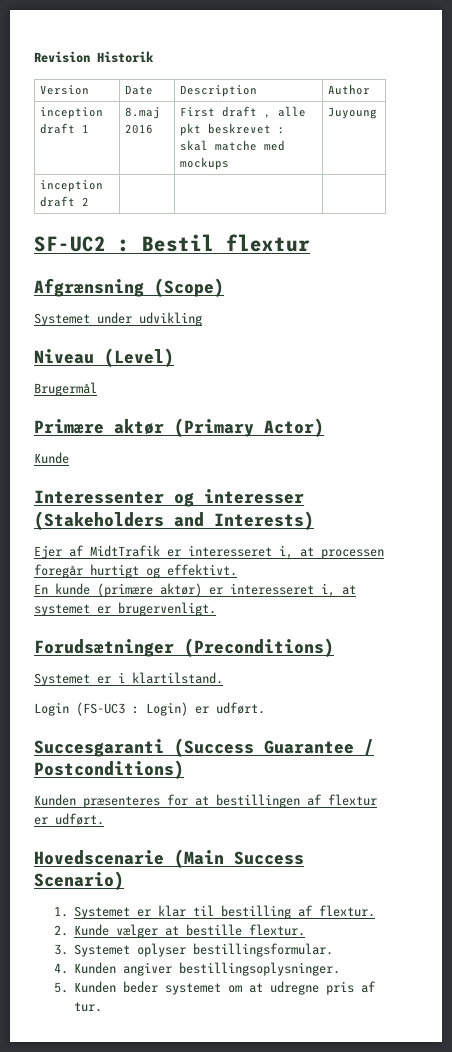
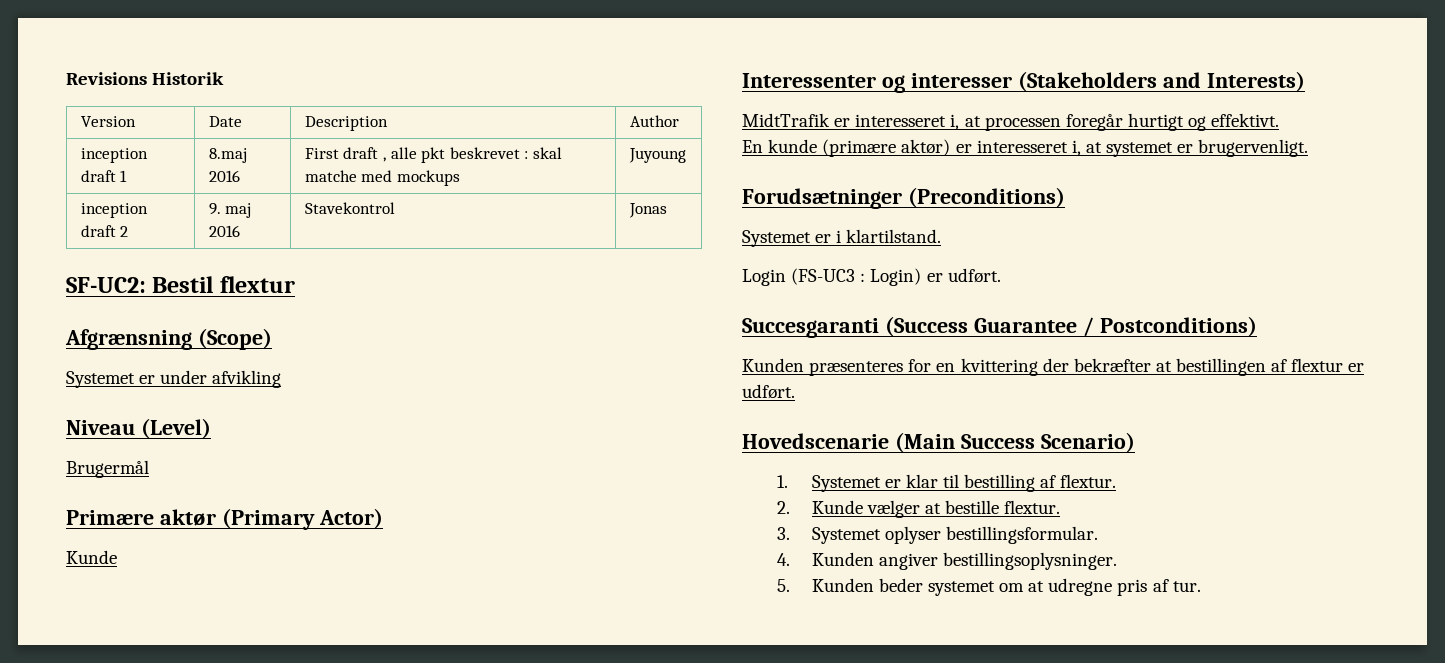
- Revision Historik
+ Revisions Historik
- inception draft 2 | | |
- SF-UC2 : Bestil flextur
+ inception draft 2 | 9. maj 2016 | Stavekontrol | Jonas
+ SF-UC2: Bestil flextur
- Systemet under udvikling
+ Systemet er under afvikling
- Ejer af MidtTrafik er interesseret i, at processen foregår hurtigt og effektivt.
+ MidtTrafik er interesseret i, at processen foregår hurtigt og effektivt.
- Kunden præsenteres for at bestillingen af flextur er udført.
+ Kunden præsenteres for en kvittering der bekræfter at bestillingen af flextur er udført.

